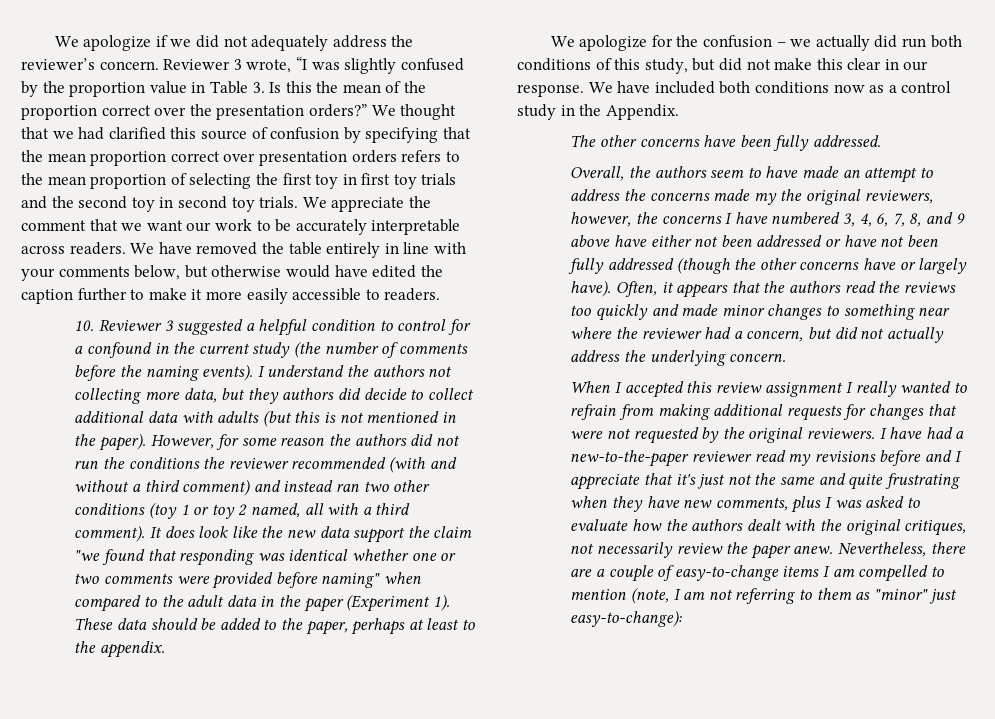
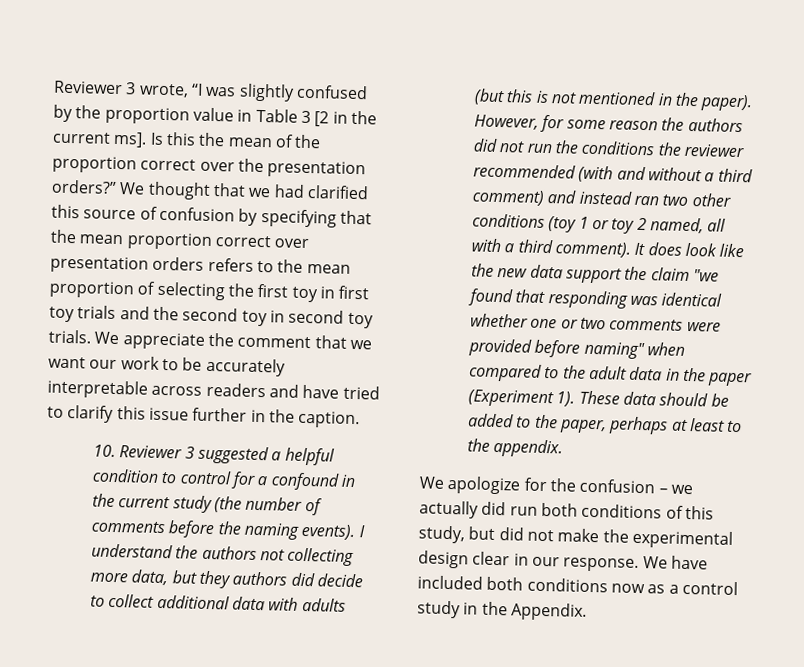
- We apologize if we did not adequately address the reviewer’s concern. Reviewer 3 wrote, “I was slightly confused by the proportion value in Table 3. Is this the mean of the proportion correct over the presentation orders?”
+ Reviewer 3 wrote, “I was slightly confused by the proportion value in Table 3 [2 in the current ms]. Is this the mean of the proportion correct over the presentation orders?”
- We appreciate the comment that we want our work to be accurately interpretable across readers. We have removed the table entirely in line with your comments below, but otherwise would have edited the caption further to make it more easily accessible to readers.
+ We appreciate the comment that we want our work to be accurately interpretable across readers and have tried to clarify this issue further in the caption.
- We apologize for the confusion – we actually did run both conditions of this study, but did not make this clear in our response.
+ We apologize for the confusion – we actually did run both conditions of this study, but did not make the experimental design clear in our response.
- The other concerns have been fully addressed.
- Overall, the authors seem to have made an attempt to address the concerns made my the original reviewers, however, the concerns I have numbered 3, 4, 6, 7, 8, and 9 above have either not been addressed or have not been fully addressed (though the other concerns have or largely have). Often, it appears that the authors read the reviews too quickly and made minor changes to something near where the reviewer had a concern, but did not actually address the underlying concern.
- When I accepted this review assignment I really wanted to refrain from making additional requests for changes that were not requested by the original reviewers. I have had a new-to-the-paper reviewer read my revisions before and I appreciate that it's just not the same and quite frustrating when they have new comments, plus I was asked to evaluate how the authors dealt with the original critiques, not necessarily review the paper anew. Nevertheless, there are a couple of easy-to-change items I am compelled to mention (note, I am not referring to them as "minor" just easy-to-change):

